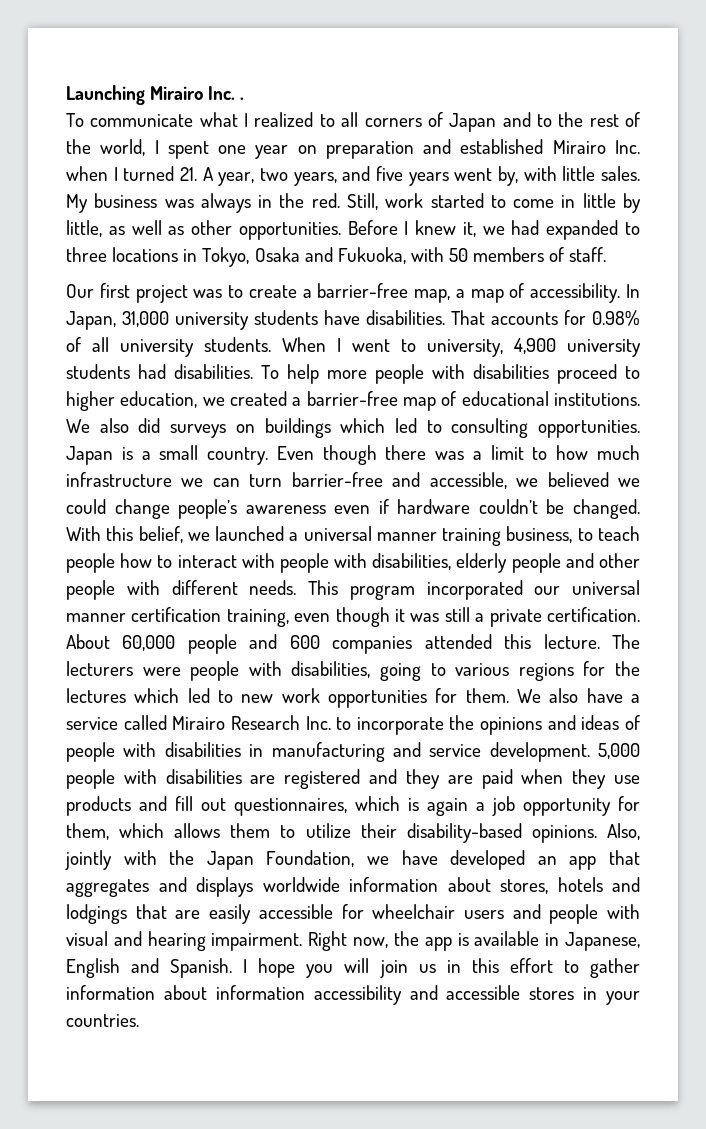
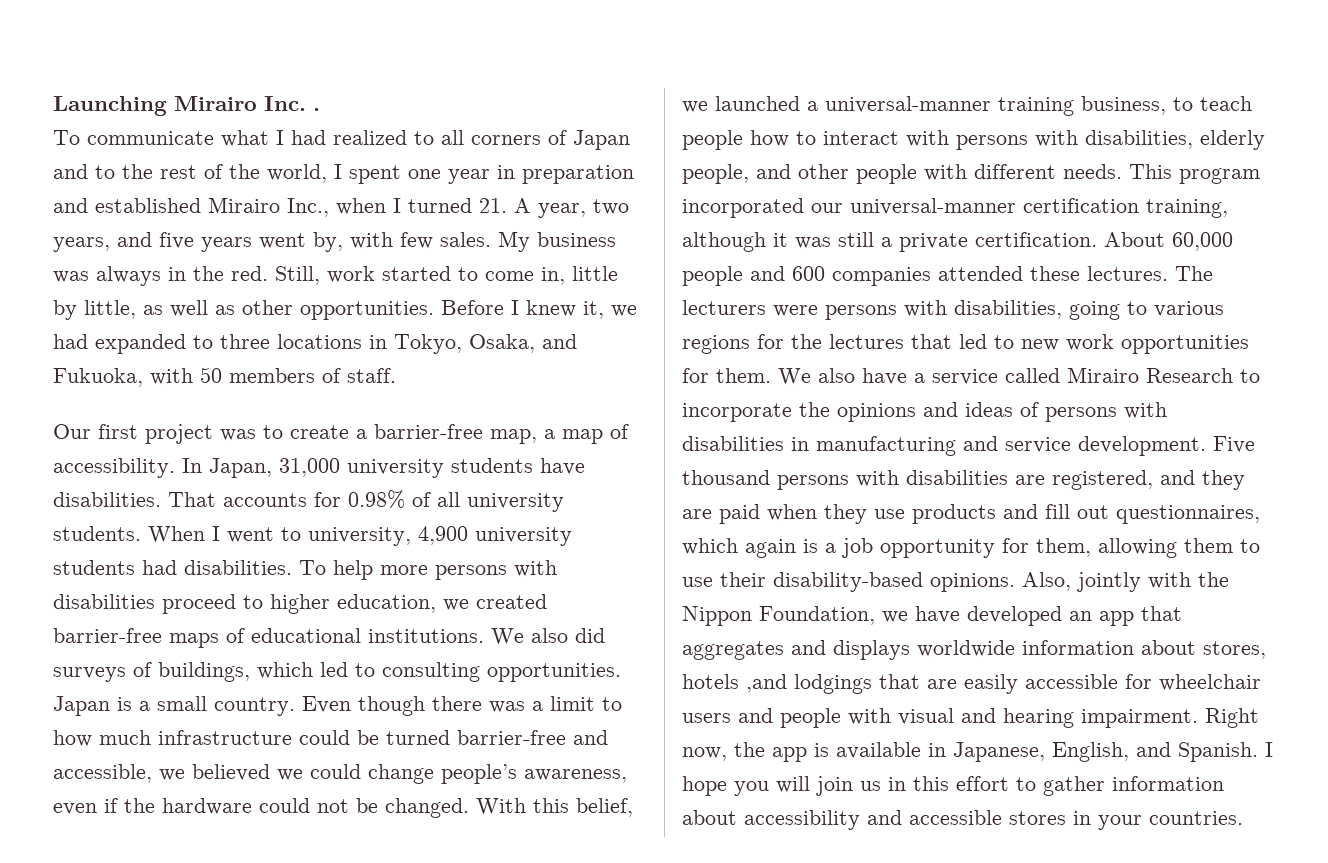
- To communicate what I realized to all corners of Japan and to the rest of the world, I spent one year on preparation and established Mirairo Inc. when I turned 21. A year, two years, and five years went by, with little sales.
+ To communicate what I had realized to all corners of Japan and to the rest of the world, I spent one year in preparation and established Mirairo Inc., when I turned 21. A year, two years, and five years went by, with few sales.
- Still, work started to come in little by little, as well as other opportunities.
+ Still, work started to come in, little by little, as well as other opportunities.
- Before I knew it, we had expanded to three locations in Tokyo, Osaka and Fukuoka, with 50 members of staff.
+ Before I knew it, we had expanded to three locations in Tokyo, Osaka, and Fukuoka, with 50 members of staff.
- To help more people with disabilities proceed to higher education, we created a barrier-free map of educational institutions.
+ To help more persons with disabilities proceed to higher education, we created barrier-free maps of educational institutions.
- We also did surveys on buildings which led to consulting opportunities.
+ We also did surveys of buildings, which led to consulting opportunities.
- Even though there was a limit to how much infrastructure we can turn barrier-free and accessible, we believed we could change people’s awareness even if hardware couldn’t be changed.
+ Even though there was a limit to how much infrastructure could be turned barrier-free and accessible, we believed we could change people’s awareness, even if the hardware could not be changed.
- With this belief, we launched a universal manner training business, to teach people how to interact with people with disabilities, elderly people and other people with different needs.
+ With this belief, we launched a universal-manner training business, to teach people how to interact with persons with disabilities, elderly people, and other people with different needs.
- This program incorporated our universal manner certification training, even though it was still a private certification.
+ This program incorporated our universal-manner certification training, although it was still a private certification.
- About 60,000 people and 600 companies attended this lecture.
+ About 60,000 people and 600 companies attended these lectures.
- The lecturers were people with disabilities, going to various regions for the lectures which led to new work opportunities for them.
+ The lecturers were persons with disabilities, going to various regions for the lectures that led to new work opportunities for them.
- We also have a service called Mirairo Research Inc. to incorporate the opinions and ideas of people with disabilities in manufacturing and service development.
+ We also have a service called Mirairo Research to incorporate the opinions and ideas of persons with disabilities in manufacturing and service development.
- 5,000 people with disabilities are registered and they are paid when they use products and fill out questionnaires, which is again a job opportunity for them, which allows them to utilize their disability-based opinions.
+ Five thousand persons with disabilities are registered, and they are paid when they use products and fill out questionnaires, which again is a job opportunity for them, allowing them to use their disability-based opinions.
- Also, jointly with the Japan Foundation, we have developed an app that aggregates and displays worldwide information about stores, hotels and lodgings that are easily accessible for wheelchair users and people with visual and hearing impairment.
+ Also, jointly with the Nippon Foundation, we have developed an app that aggregates and displays worldwide information about stores, hotels ,and lodgings that are easily accessible for wheelchair users and people with visual and hearing impairment.
- Right now, the app is available in Japanese, English and Spanish.
+ Right now, the app is available in Japanese, English, and Spanish.
- I hope you will join us in this effort to gather information about information accessibility and accessible stores in your countries.
+ I hope you will join us in this effort to gather information about accessibility and accessible stores in your countries.

